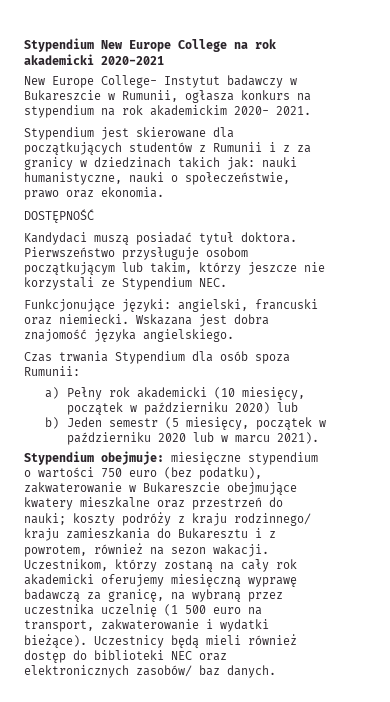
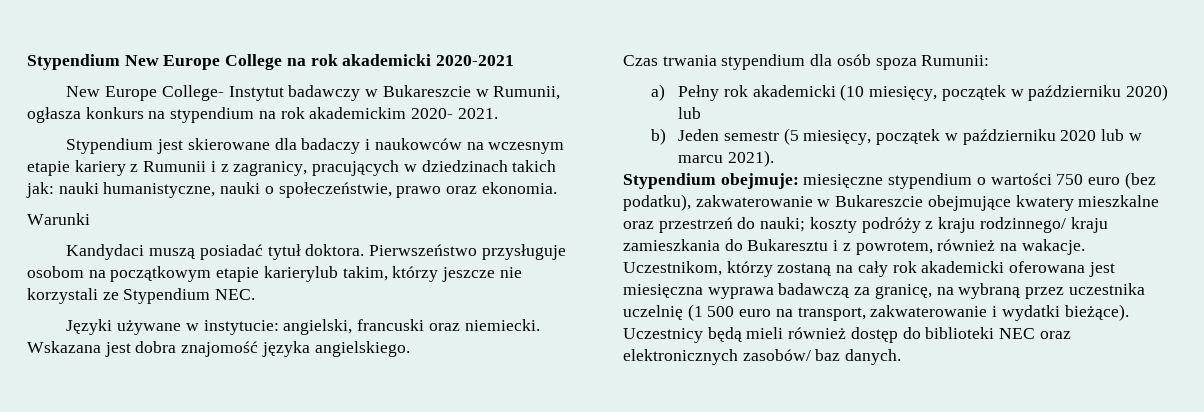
- Stypendium jest skierowane dla początkujących studentów z Rumunii i z za granicy w dziedzinach takich jak: nauki humanistyczne, nauki o społeczeństwie, prawo oraz ekonomia.
+ Stypendium jest skierowane dla badaczy i naukowców na wczesnym etapie kariery z Rumunii i z zagranicy, pracujących w dziedzinach takich jak: nauki humanistyczne, nauki o społeczeństwie, prawo oraz ekonomia.
- DOSTĘPNOŚĆ
+ Warunki
- Pierwszeństwo przysługuje osobom początkującym lub takim, którzy jeszcze nie korzystali ze Stypendium NEC.
+ Pierwszeństwo przysługuje osobom na początkowym etapie karierylub takim, którzy jeszcze nie korzystali ze Stypendium NEC.
- Funkcjonujące języki: angielski, francuski oraz niemiecki.
+ Języki używane w instytucie: angielski, francuski oraz niemiecki.
- Czas trwania Stypendium dla osób spoza Rumunii:
+ Czas trwania stypendium dla osób spoza Rumunii:
- Stypendium obejmuje: miesięczne stypendium o wartości 750 euro (bez podatku), zakwaterowanie w Bukareszcie obejmujące kwatery mieszkalne oraz przestrzeń do nauki; koszty podróży z kraju rodzinnego/ kraju zamieszkania do Bukaresztu i z powrotem, również na sezon wakacji.
+ Stypendium obejmuje: miesięczne stypendium o wartości 750 euro (bez podatku), zakwaterowanie w Bukareszcie obejmujące kwatery mieszkalne oraz przestrzeń do nauki; koszty podróży z kraju rodzinnego/ kraju zamieszkania do Bukaresztu i z powrotem, również na wakacje.
- Uczestnikom, którzy zostaną na cały rok akademicki oferujemy miesięczną wyprawę badawczą za granicę, na wybraną przez uczestnika uczelnię (1 500 euro na transport, zakwaterowanie i wydatki bieżące).
+ Uczestnikom, którzy zostaną na cały rok akademicki oferowana jest miesięczna wyprawa badawczą za granicę, na wybraną przez uczestnika uczelnię (1 500 euro na transport, zakwaterowanie i wydatki bieżące).

